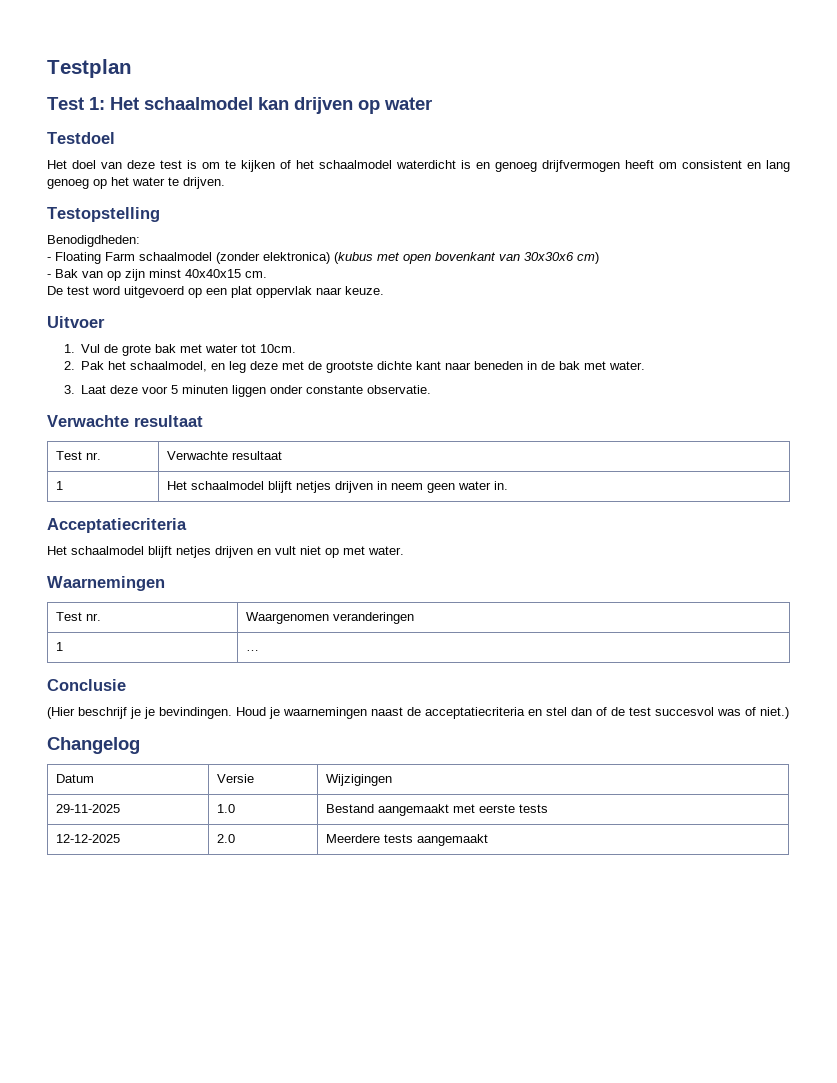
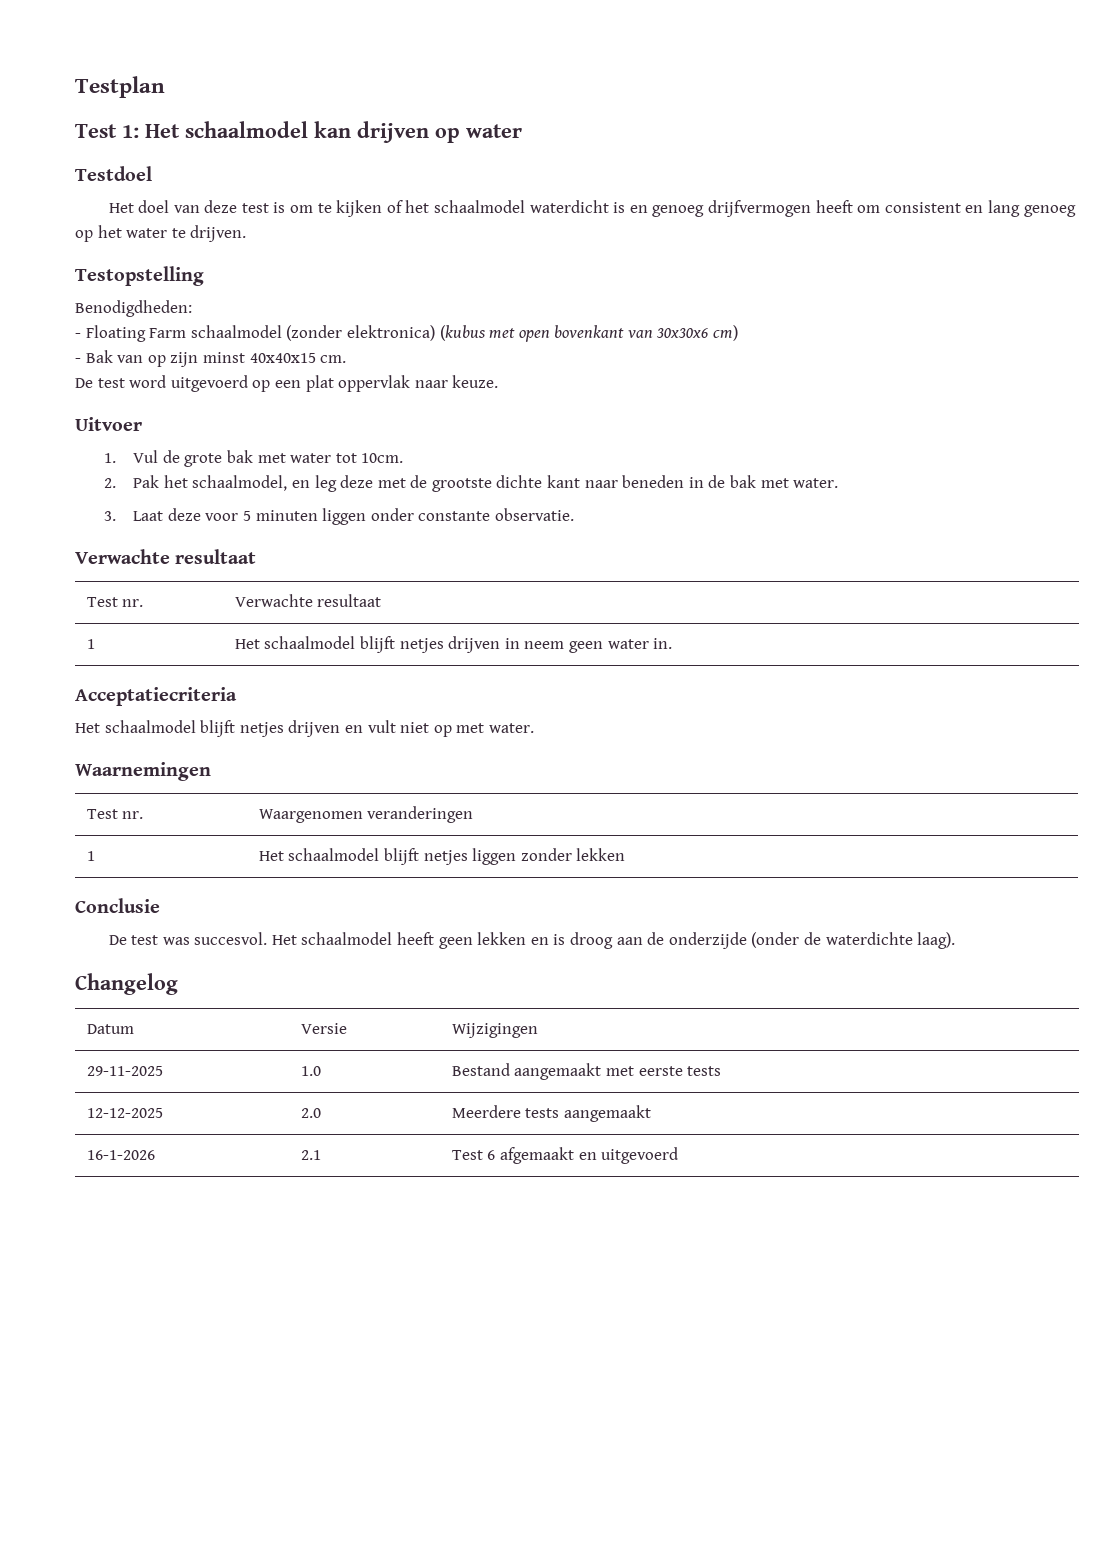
- 1 | …
+ 1 | Het schaalmodel blijft netjes liggen zonder lekken
  Conclusie
- (Hier beschrijf je je bevindingen. Houd je waarnemingen naast de acceptatiecriteria en stel dan of de test succesvol was of niet.)
+ De test was succesvol. Het schaalmodel heeft geen lekken en is droog aan de onderzijde (onder de waterdichte laag).
+ 16-1-2026 | 2.1 | Test 6 afgemaakt en uitgevoerd

